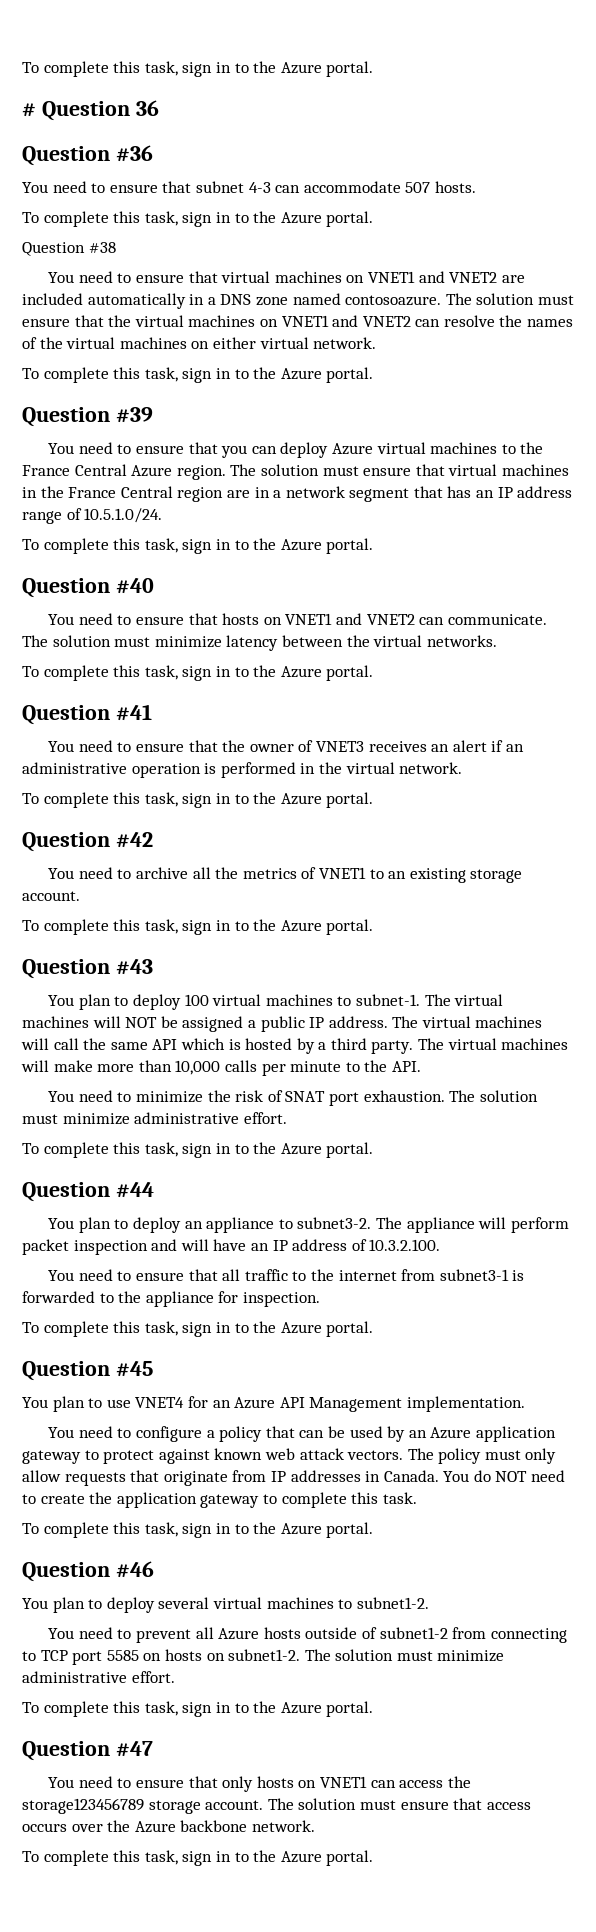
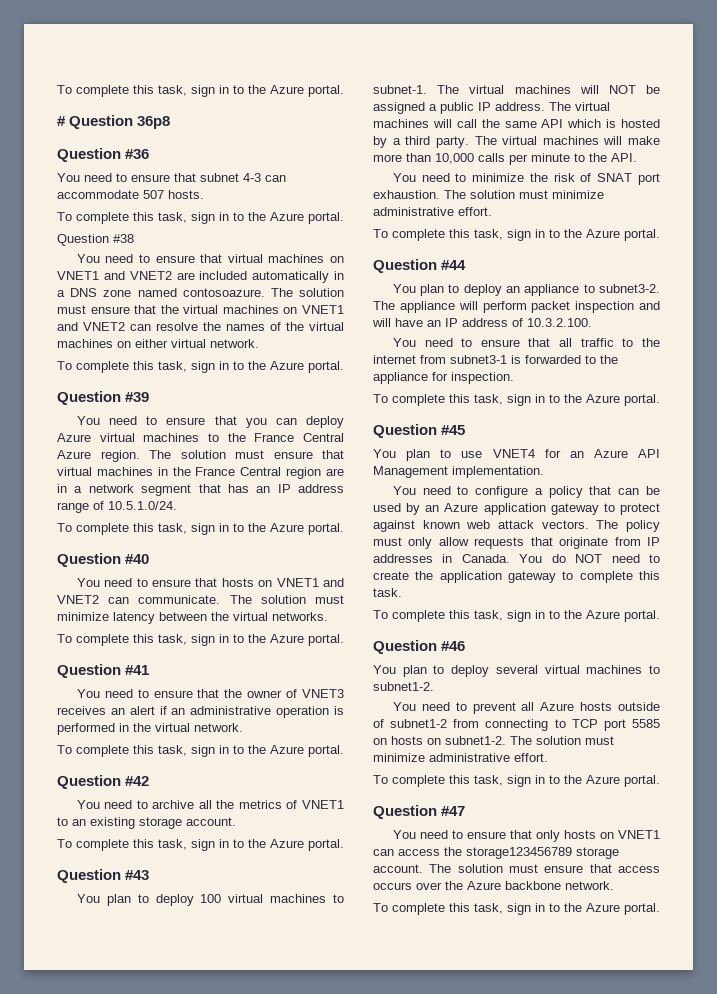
- # Question 36
+ # Question 36p8

